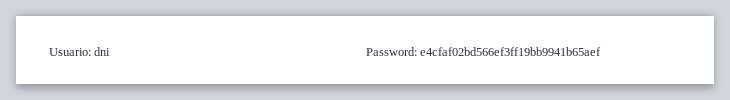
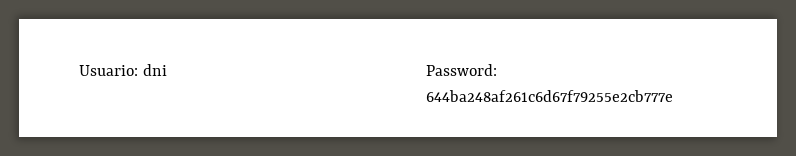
- Password: e4cfaf02bd566ef3ff19bb9941b65aef
+ Password: 644ba248af261c6d67f79255e2cb777e

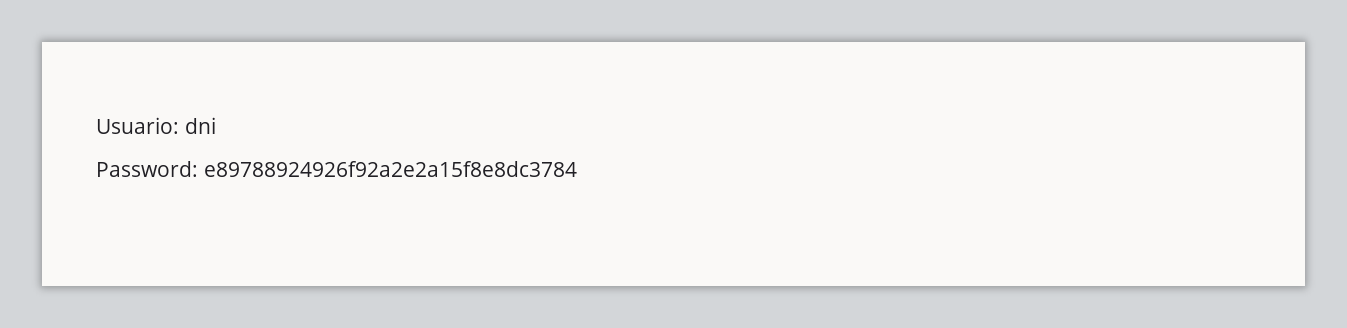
- Password: 644ba248af261c6d67f79255e2cb777e
+ Password: e89788924926f92a2e2a15f8e8dc3784

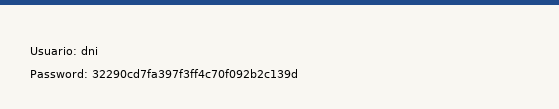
- Password: e89788924926f92a2e2a15f8e8dc3784
+ Password: 32290cd7fa397f3ff4c70f092b2c139d

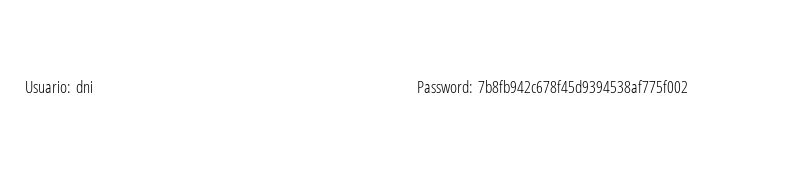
- Password: 32290cd7fa397f3ff4c70f092b2c139d
+ Password: 7b8fb942c678f45d9394538af775f002

